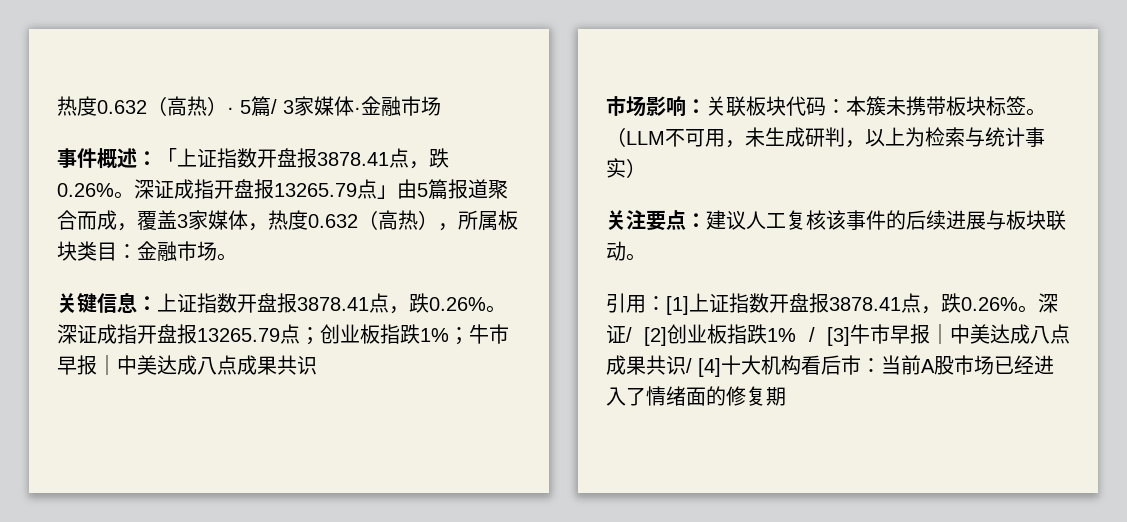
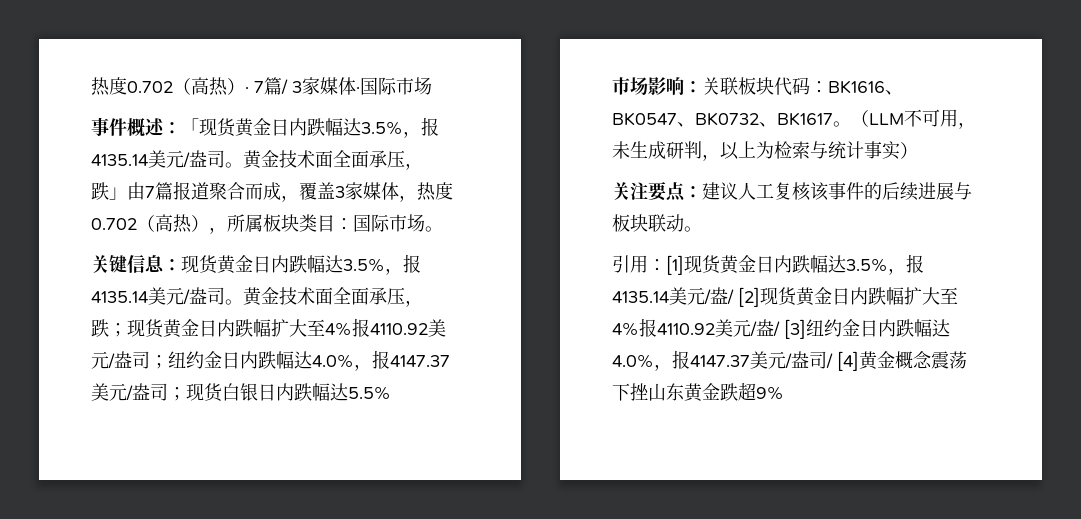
- 热度0.632（高热）· 5篇/ 3家媒体·金融市场
+ 热度0.702（高热）· 7篇/ 3家媒体·国际市场
- 事件概述：「上证指数开盘报3878.41点，跌0.26%。深证成指开盘报13265.79点」由5篇报道聚合而成，覆盖3家媒体，热度0.632（高热），所属板块类目：金融市场。
+ 事件概述：「现货黄金日内跌幅达3.5%，报4135.14美元/盎司。黄金技术面全面承压，跌」由7篇报道聚合而成，覆盖3家媒体，热度0.702（高热），所属板块类目：国际市场。
- 关键信息：上证指数开盘报3878.41点，跌0.26%。深证成指开盘报13265.79点；创业板指跌1%；牛市早报｜中美达成八点成果共识
+ 关键信息：现货黄金日内跌幅达3.5%，报4135.14美元/盎司。黄金技术面全面承压，跌；现货黄金日内跌幅扩大至4%报4110.92美元/盎司；纽约金日内跌幅达4.0%，报4147.37美元/盎司；现货白银日内跌幅达5.5%
- 市场影响：关联板块代码：本簇未携带板块标签。
+ 市场影响：关联板块代码：BK1616、BK0547、BK0732、BK1617。
- 引用：[1]上证指数开盘报3878.41点，跌0.26%。深证/ [2]创业板指跌1% / [3]牛市早报｜中美达成八点成果共识/ [4]十大机构看后市：当前A股市场已经进入了情绪面的修复期
+ 引用：[1]现货黄金日内跌幅达3.5%，报4135.14美元/盎/ [2]现货黄金日内跌幅扩大至4%报4110.92美元/盎/ [3]纽约金日内跌幅达4.0%，报4147.37美元/盎司/ [4]黄金概念震荡下挫山东黄金跌超9%

